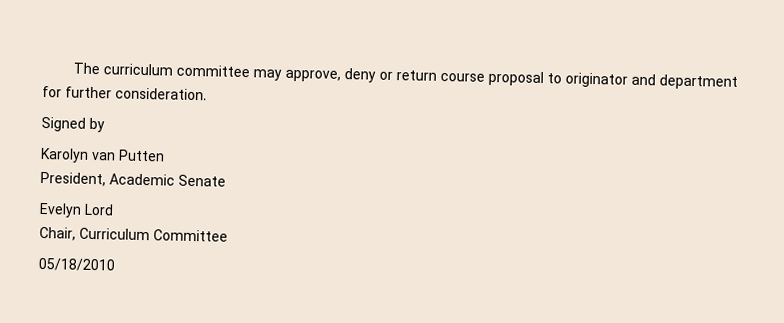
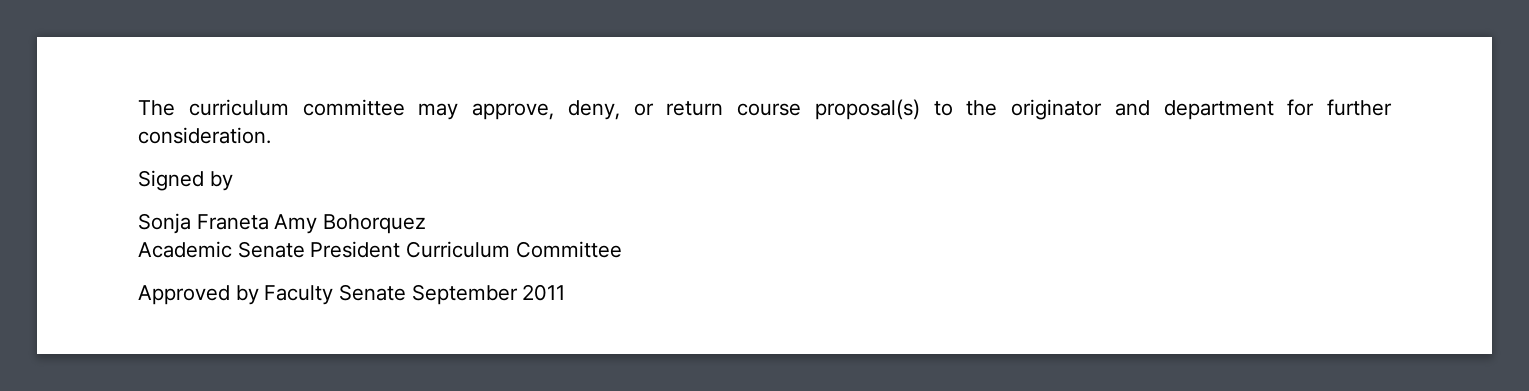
- The curriculum committee may approve, deny or return course proposal to originator and department for further consideration.
+ The curriculum committee may approve, deny, or return course proposal(s) to the originator and department for further consideration.
- Karolyn van Putten
- President, Academic Senate
- Evelyn Lord
- Chair, Curriculum Committee
+ Sonja Franeta Amy Bohorquez
+ Academic Senate President Curriculum Committee
- 05/18/2010
+ Approved by Faculty Senate September 2011

